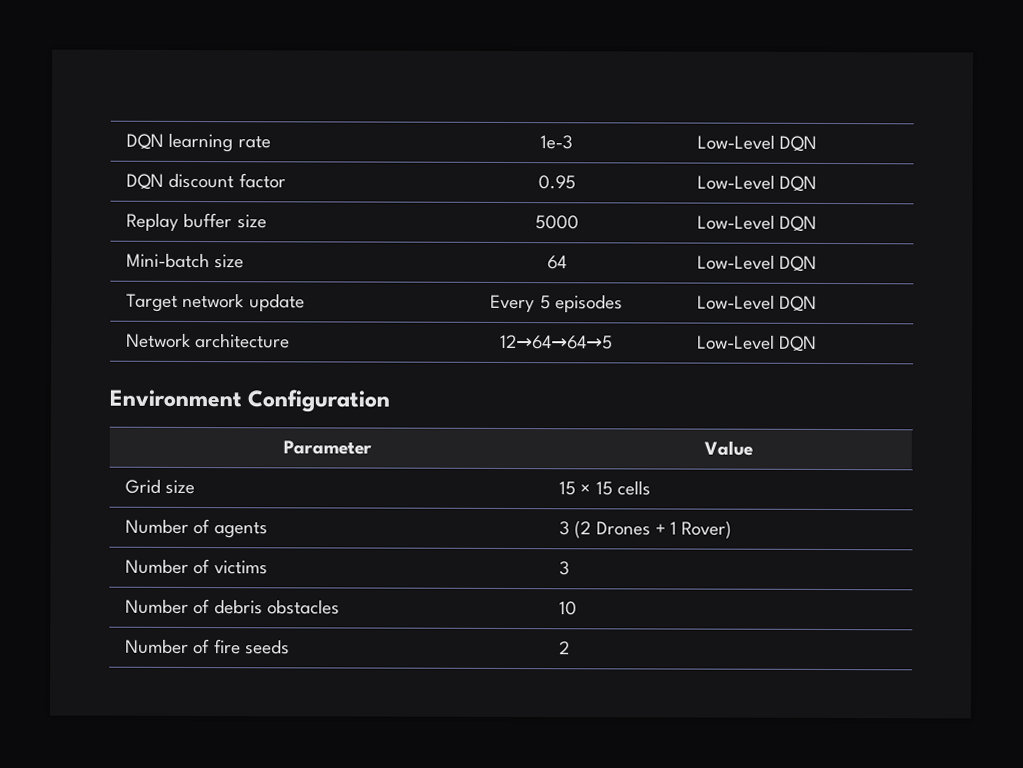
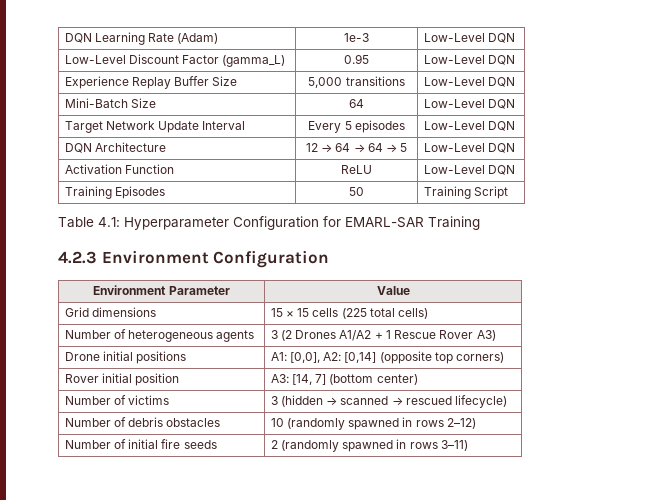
- DQN learning rate | 1e-3 | Low-Level DQN
+ DQN Learning Rate (Adam) | 1e-3 | Low-Level DQN
- DQN discount factor | 0.95 | Low-Level DQN
+ Low-Level Discount Factor (gamma_L) | 0.95 | Low-Level DQN
- Replay buffer size | 5000 | Low-Level DQN
- Mini-batch size | 64 | Low-Level DQN
+ Experience Replay Buffer Size | 5,000 transitions | Low-Level DQN
+ Mini-Batch Size | 64 | Low-Level DQN
- Target network update | Every 5 episodes | Low-Level DQN
+ Target Network Update Interval | Every 5 episodes | Low-Level DQN
- Network architecture | 12→64→64→5 | Low-Level DQN
- Environment Configuration
+ DQN Architecture | 12 → 64 → 64 → 5 | Low-Level DQN
+ Activation Function | ReLU | Low-Level DQN
+ Training Episodes | 50 | Training Script
+ Table 4.1: Hyperparameter Configuration for EMARL-SAR Training
+ 4.2.3 Environment Configuration
- Parameter | Value
+ Environment Parameter | Value
- Grid size | 15 × 15 cells
- Number of agents | 3 (2 Drones + 1 Rover)
- Number of victims | 3
+ Grid dimensions | 15 × 15 cells (225 total cells)
+ Number of heterogeneous agents | 3 (2 Drones A1/A2 + 1 Rescue Rover A3)
+ Drone initial positions | A1: [0,0], A2: [0,14] (opposite top corners)
+ Rover initial position | A3: [14, 7] (bottom center)
+ Number of victims | 3 (hidden → scanned → rescued lifecycle)
- Number of debris obstacles | 10
- Number of fire seeds | 2
+ Number of debris obstacles | 10 (randomly spawned in rows 2–12)
+ Number of initial fire seeds | 2 (randomly spawned in rows 3–11)

